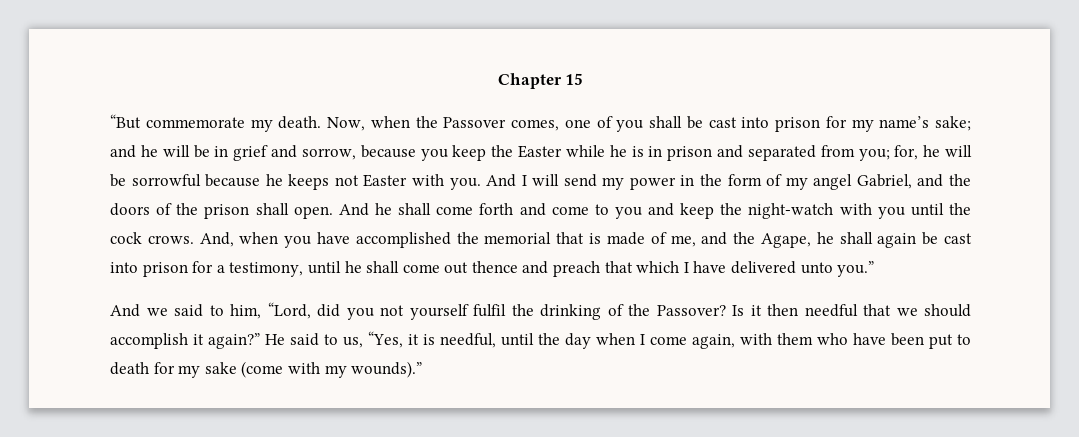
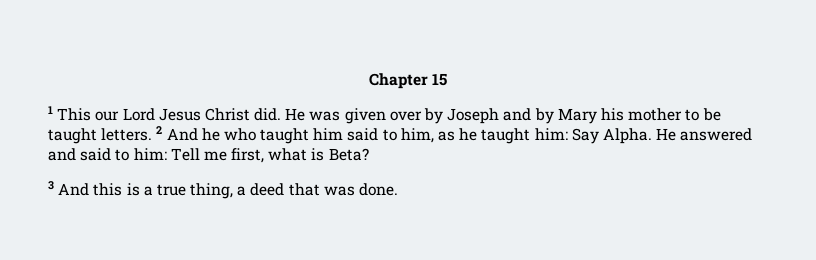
- “But commemorate my death. Now, when the Passover comes, one of you shall be cast into prison for my name’s sake; and he will be in grief and sorrow, because you keep the Easter while he is in prison and separated from you; for, he will be sorrowful because he keeps not Easter with you. And I will send my power in the form of my angel Gabriel, and the doors of the prison shall open. And he shall come forth and come to you and keep the night-watch with you until the cock crows. And, when you have accomplished the memorial that is made of me, and the Agape, he shall again be cast into prison for a testimony, until he shall come out thence and preach that which I have delivered unto you.”
- And we said to him, “Lord, did you not yourself fulfil the drinking of the Passover? Is it then needful that we should accomplish it again?” He said to us, “Yes, it is needful, until the day when I come again, with them who have been put to death for my sake (come with my wounds).”
+ 1 This our Lord Jesus Christ did. He was given over by Joseph and by Mary his mother to be taught letters. 2 And he who taught him said to him, as he taught him: Say Alpha. He answered and said to him: Tell me first, what is Beta?
+ 3 And this is a true thing, a deed that was done.

